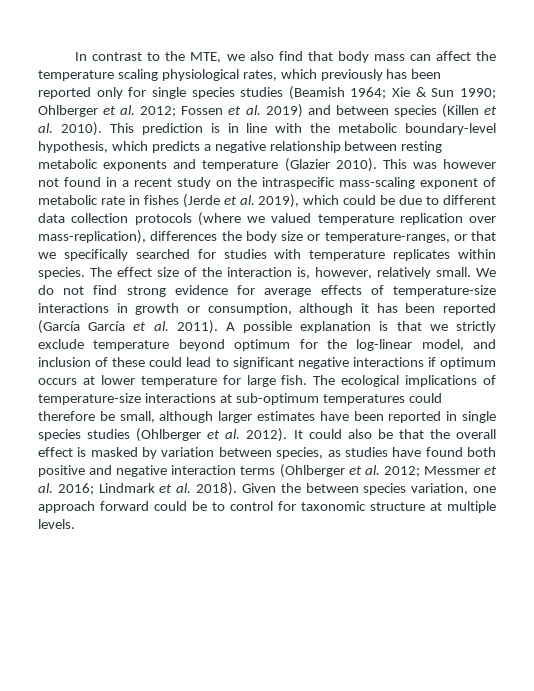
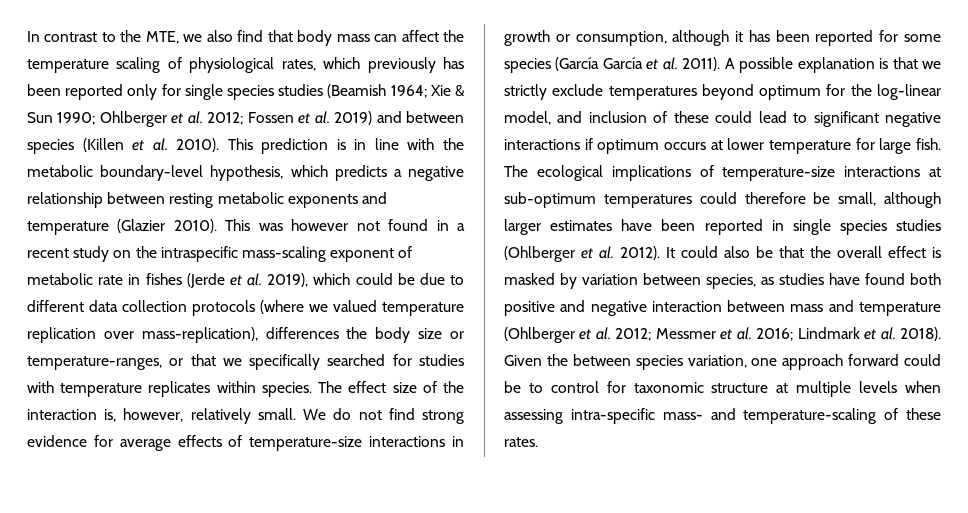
- In contrast to the MTE, we also find that body mass can affect the temperature scaling physiological rates, which previously has been reported only for single species studies (Beamish 1964; Xie & Sun 1990; Ohlberger et al. 2012; Fossen et al. 2019) and between species (Killen et al. 2010).
+ In contrast to the MTE, we also find that body mass can affect the temperature scaling of physiological rates, which previously has been reported only for single species studies (Beamish 1964; Xie & Sun 1990; Ohlberger et al. 2012; Fossen et al. 2019) and between species (Killen et al. 2010).
- We do not find strong evidence for average effects of temperature-size interactions in growth or consumption, although it has been reported (García García et al. 2011).
+ We do not find strong evidence for average effects of temperature-size interactions in growth or consumption, although it has been reported for some species (García García et al. 2011).
- A possible explanation is that we strictly exclude temperature beyond optimum for the log-linear model, and inclusion of these could lead to significant negative interactions if optimum occurs at lower temperature for large fish.
+ A possible explanation is that we strictly exclude temperatures beyond optimum for the log-linear model, and inclusion of these could lead to significant negative interactions if optimum occurs at lower temperature for large fish.
- It could also be that the overall effect is masked by variation between species, as studies have found both positive and negative interaction terms (Ohlberger et al. 2012; Messmer et al. 2016; Lindmark et al. 2018).
+ It could also be that the overall effect is masked by variation between species, as studies have found both positive and negative interaction between mass and temperature (Ohlberger et al. 2012; Messmer et al. 2016; Lindmark et al. 2018).
- Given the between species variation, one approach forward could be to control for taxonomic structure at multiple levels.
+ Given the between species variation, one approach forward could be to control for taxonomic structure at multiple levels when assessing intra-specific mass- and temperature-scaling of these rates.

